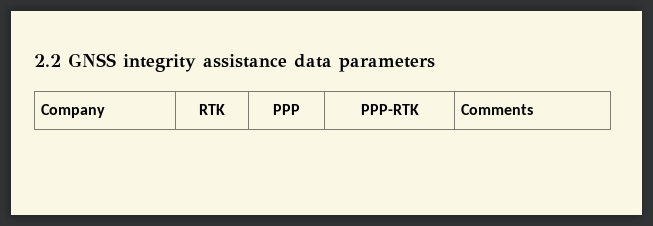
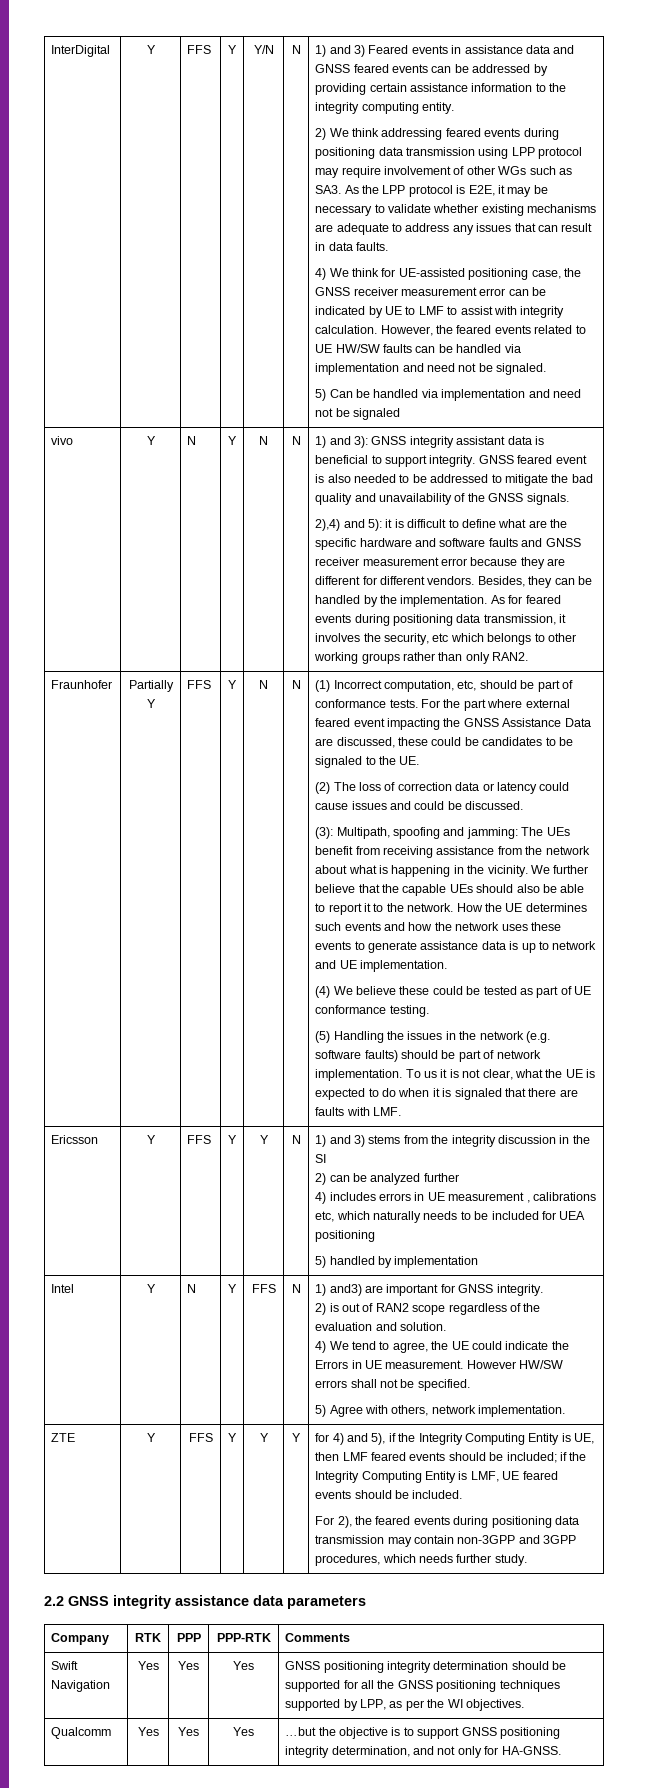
+ InterDigital | Y | FFS | Y | Y/N | N | 1) and 3) Feared events in assistance data and GNSS feared events can be addressed by providing certain assistance information to the integrity computing entity.
+ 2) We think addressing feared events during positioning data transmission using LPP protocol may require involvement of other WGs such as SA3. As the LPP protocol is E2E, it may be necessary to validate whether existing mechanisms are adequate to address any issues that can result in data faults.
+ 4) We think for UE-assisted positioning case, the GNSS receiver measurement error can be indicated by UE to LMF to assist with integrity calculation. However, the feared events related to UE HW/SW faults can be handled via implementation and need not be signaled.
+ 5) Can be handled via implementation and need not be signaled
+ vivo | Y | N | Y | N | N | 1) and 3): GNSS integrity assistant data is beneficial to support integrity. GNSS feared event is also needed to be addressed to mitigate the bad quality and unavailability of the GNSS signals.
+ 2),4) and 5): it is difficult to define what are the specific hardware and software faults and GNSS receiver measurement error because they are different for different vendors. Besides, they can be handled by the implementation. As for feared events during positioning data transmission, it involves the security, etc which belongs to other working groups rather than only RAN2.
+ Fraunhofer | Partially Y | FFS | Y | N | N | (1) Incorrect computation, etc, should be part of conformance tests. For the part where external feared event impacting the GNSS Assistance Data are discussed, these could be candidates to be signaled to the UE.
+ (2) The loss of correction data or latency could cause issues and could be discussed.
+ (3): Multipath, spoofing and jamming: The UEs benefit from receiving assistance from the network about what is happening in the vicinity. We further believe that the capable UEs should also be able to report it to the network. How the UE determines such events and how the network uses these events to generate assistance data is up to network and UE implementation.
+ (4) We believe these could be tested as part of UE conformance testing.
+ (5) Handling the issues in the network (e.g. software faults) should be part of network implementation. To us it is not clear, what the UE is expected to do when it is signaled that there are faults with LMF.
+ Ericsson | Y | FFS | Y | Y | N | 1) and 3) stems from the integrity discussion in the SI
+ 2) can be analyzed further
+ 4) includes errors in UE measurement , calibrations etc, which naturally needs to be included for UEA positioning
+ 5) handled by implementation
+ Intel | Y | N | Y | FFS | N | 1) and3) are important for GNSS integrity.
+ 2) is out of RAN2 scope regardless of the evaluation and solution.
+ 4) We tend to agree, the UE could indicate the Errors in UE measurement. However HW/SW errors shall not be specified.
+ 5) Agree with others, network implementation.
+ ZTE | Y | FFS | Y | Y | Y | for 4) and 5), if the Integrity Computing Entity is UE, then LMF feared events should be included; if the Integrity Computing Entity is LMF, UE feared events should be included.
+ For 2), the feared events during positioning data transmission may contain non-3GPP and 3GPP procedures, which needs further study.
+ Swift Navigation | Yes | Yes | Yes | GNSS positioning integrity determination should be supported for all the GNSS positioning techniques supported by LPP, as per the WI objectives.
+ Qualcomm | Yes | Yes | Yes | …but the objective is to support GNSS positioning integrity determination, and not only for HA-GNSS.

